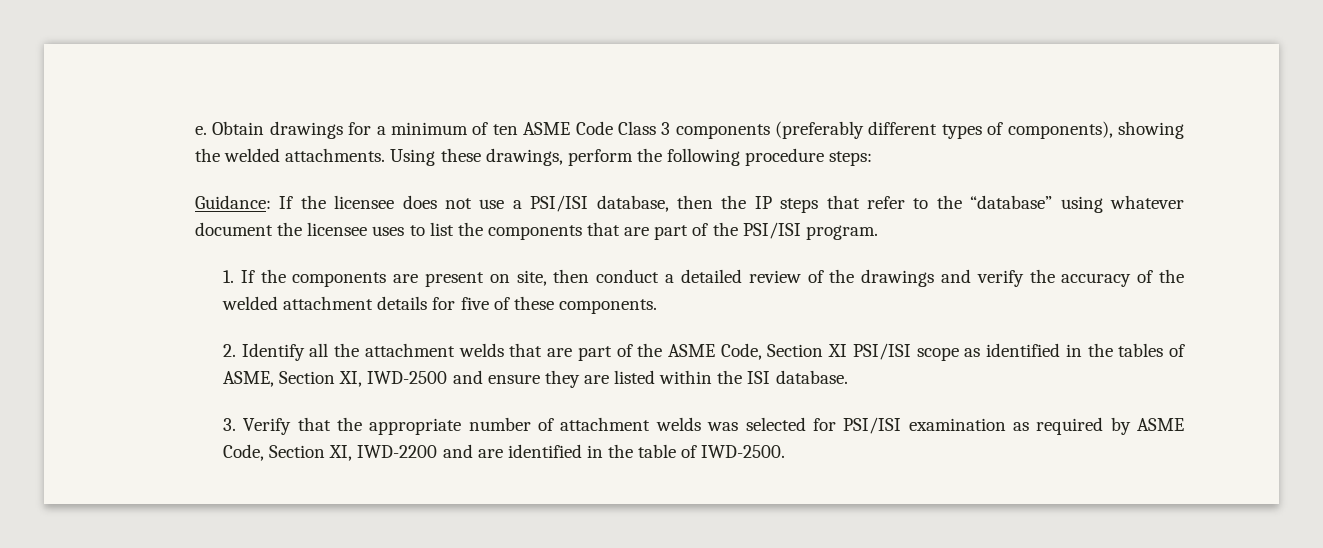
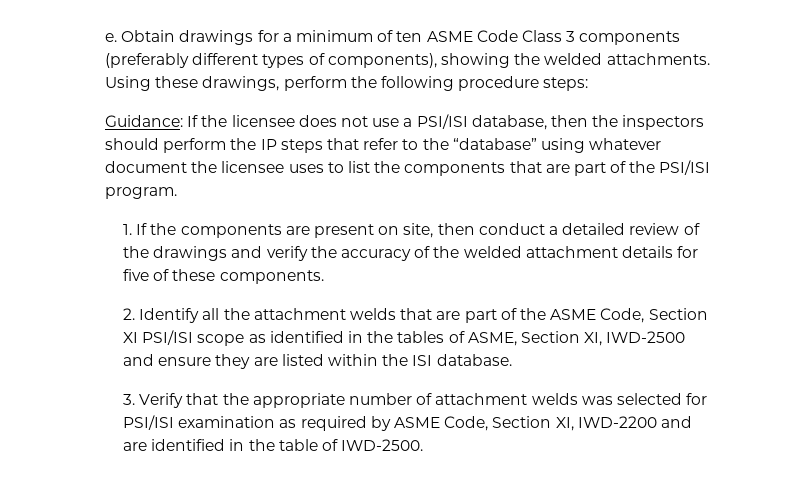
- Guidance: If the licensee does not use a PSI/ISI database, then the IP steps that refer to the “database” using whatever document the licensee uses to list the components that are part of the PSI/ISI program.
+ Guidance: If the licensee does not use a PSI/ISI database, then the inspectors should perform the IP steps that refer to the “database” using whatever document the licensee uses to list the components that are part of the PSI/ISI program.

